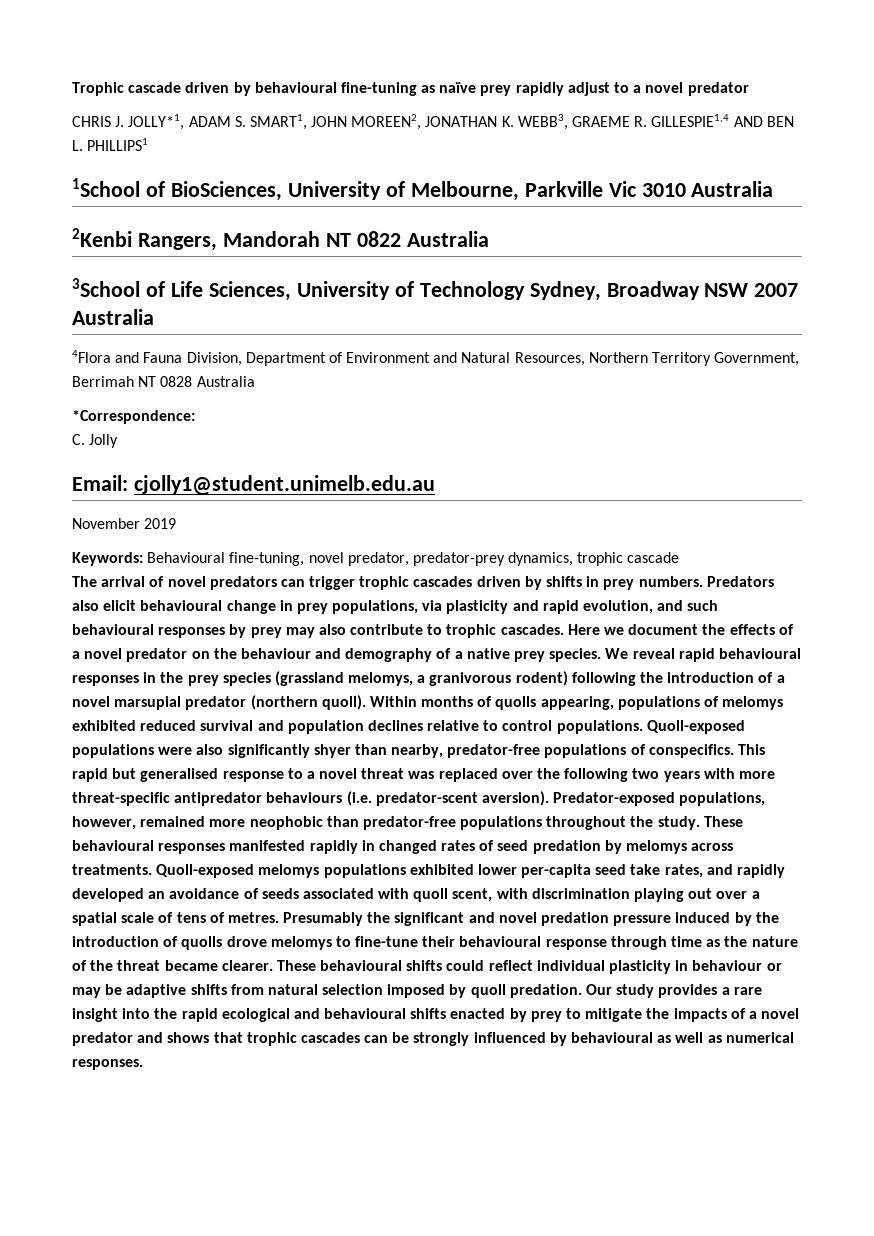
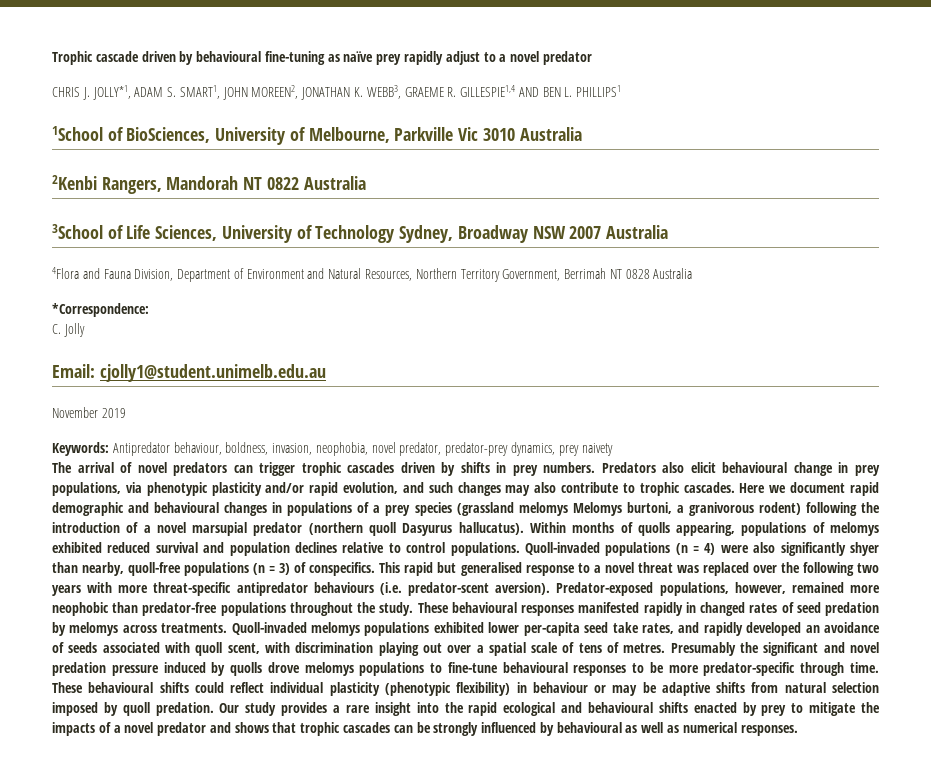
- Keywords: Behavioural fine-tuning, novel predator, predator-prey dynamics, trophic cascade
+ Keywords: Antipredator behaviour, boldness, invasion, neophobia, novel predator, predator-prey dynamics, prey naivety
- Predators also elicit behavioural change in prey populations, via plasticity and rapid evolution, and such behavioural responses by prey may also contribute to trophic cascades.
+ Predators also elicit behavioural change in prey populations, via phenotypic plasticity and/or rapid evolution, and such changes may also contribute to trophic cascades.
- Here we document the effects of a novel predator on the behaviour and demography of a native prey species. We reveal rapid behavioural responses in the prey species (grassland melomys, a granivorous rodent) following the introduction of a novel marsupial predator (northern quoll).
+ Here we document rapid demographic and behavioural changes in populations of a prey species (grassland melomys Melomys burtoni, a granivorous rodent) following the introduction of a novel marsupial predator (northern quoll Dasyurus hallucatus).
- Quoll-exposed populations were also significantly shyer than nearby, predator-free populations of conspecifics.
+ Quoll-invaded populations (n = 4) were also significantly shyer than nearby, quoll-free populations (n = 3) of conspecifics.
- Quoll-exposed melomys populations exhibited lower per-capita seed take rates, and rapidly developed an avoidance of seeds associated with quoll scent, with discrimination playing out over a spatial scale of tens of metres.
+ Quoll-invaded melomys populations exhibited lower per-capita seed take rates, and rapidly developed an avoidance of seeds associated with quoll scent, with discrimination playing out over a spatial scale of tens of metres.
- Presumably the significant and novel predation pressure induced by the introduction of quolls drove melomys to fine-tune their behavioural response through time as the nature of the threat became clearer.
+ Presumably the significant and novel predation pressure induced by quolls drove melomys populations to fine-tune behavioural responses to be more predator-specific through time.
- These behavioural shifts could reflect individual plasticity in behaviour or may be adaptive shifts from natural selection imposed by quoll predation.
+ These behavioural shifts could reflect individual plasticity (phenotypic flexibility) in behaviour or may be adaptive shifts from natural selection imposed by quoll predation.

